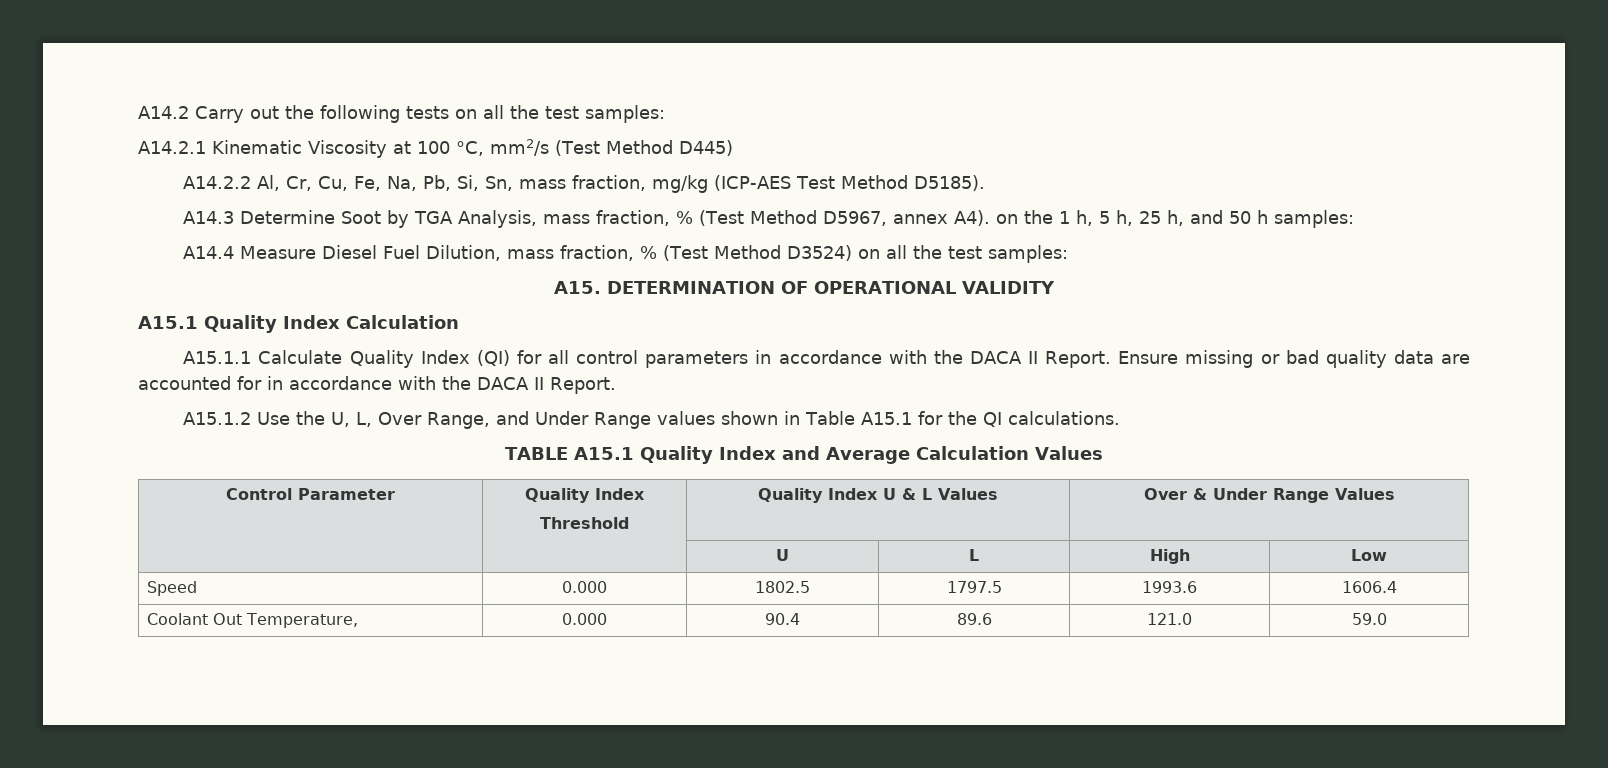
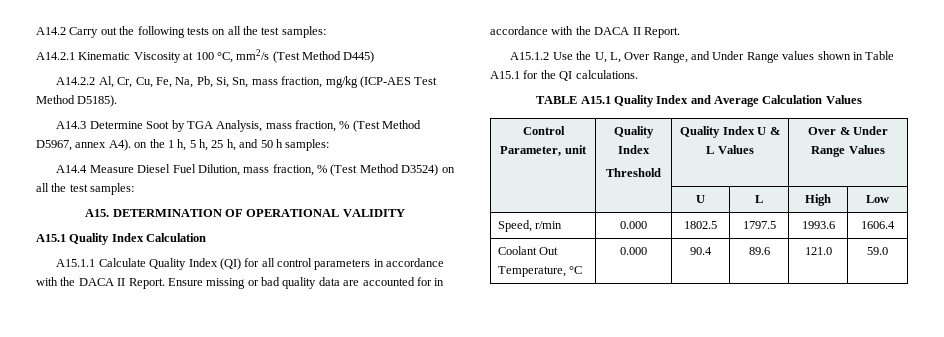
- Control Parameter | Quality Index
+ Control Parameter, unit | Quality Index
- Speed | 0.000 | 1802.5 | 1797.5 | 1993.6 | 1606.4
+ Speed, r/min | 0.000 | 1802.5 | 1797.5 | 1993.6 | 1606.4
- Coolant Out Temperature, | 0.000 | 90.4 | 89.6 | 121.0 | 59.0
+ Coolant Out Temperature, °C | 0.000 | 90.4 | 89.6 | 121.0 | 59.0

